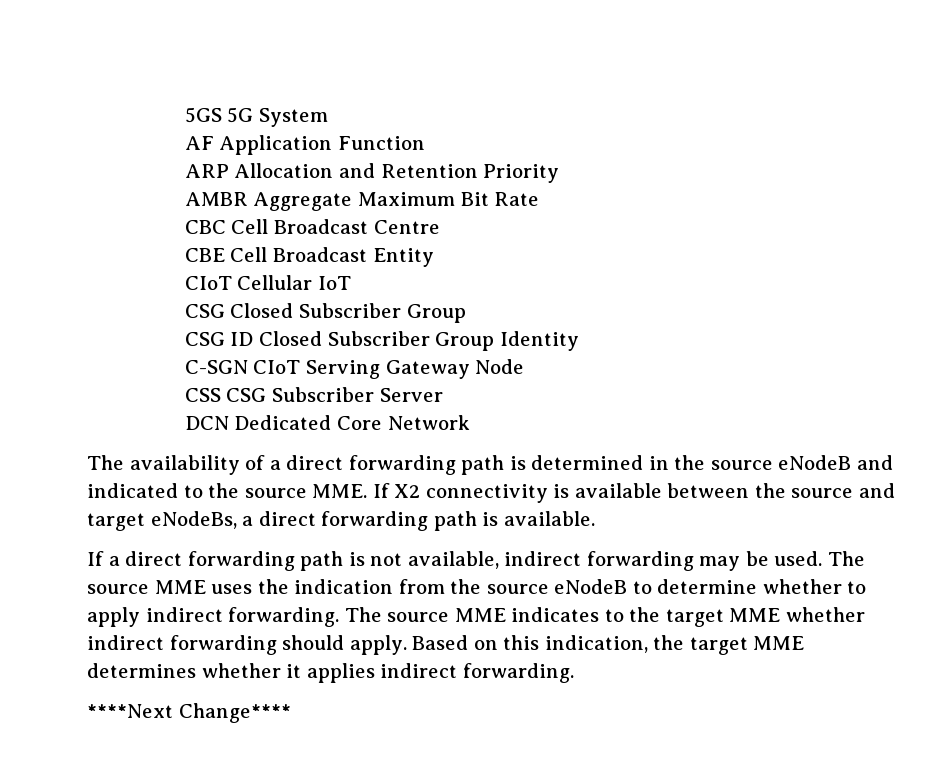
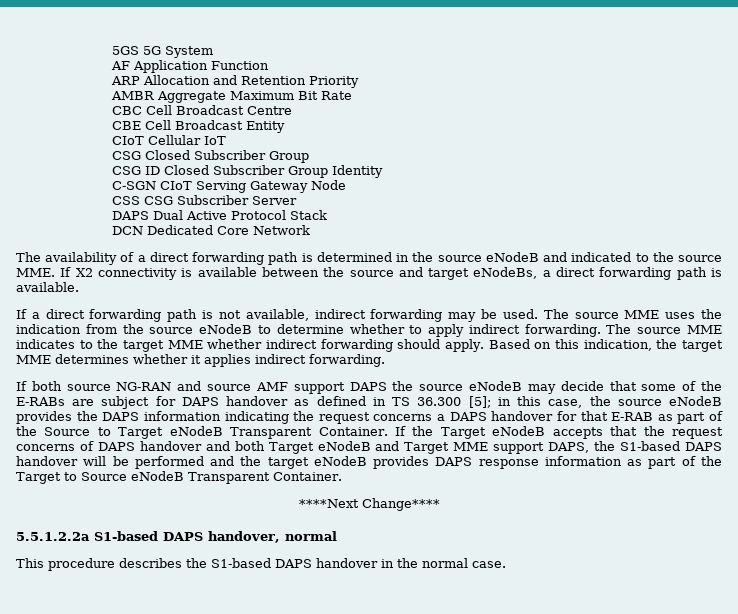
+ DAPS Dual Active Protocol Stack
+ If both source NG-RAN and source AMF support DAPS the source eNodeB may decide that some of the E-RABs are subject for DAPS handover as defined in TS 36.300 [5]; in this case, the source eNodeB provides the DAPS information indicating the request concerns a DAPS handover for that E-RAB as part of the Source to Target eNodeB Transparent Container. If the Target eNodeB accepts that the request concerns of DAPS handover and both Target eNodeB and Target MME support DAPS, the S1-based DAPS handover will be performed and the target eNodeB provides DAPS response information as part of the Target to Source eNodeB Transparent Container.
  ****Next Change****
+ 5.5.1.2.2a S1-based DAPS handover, normal
+ This procedure describes the S1-based DAPS handover in the normal case.

